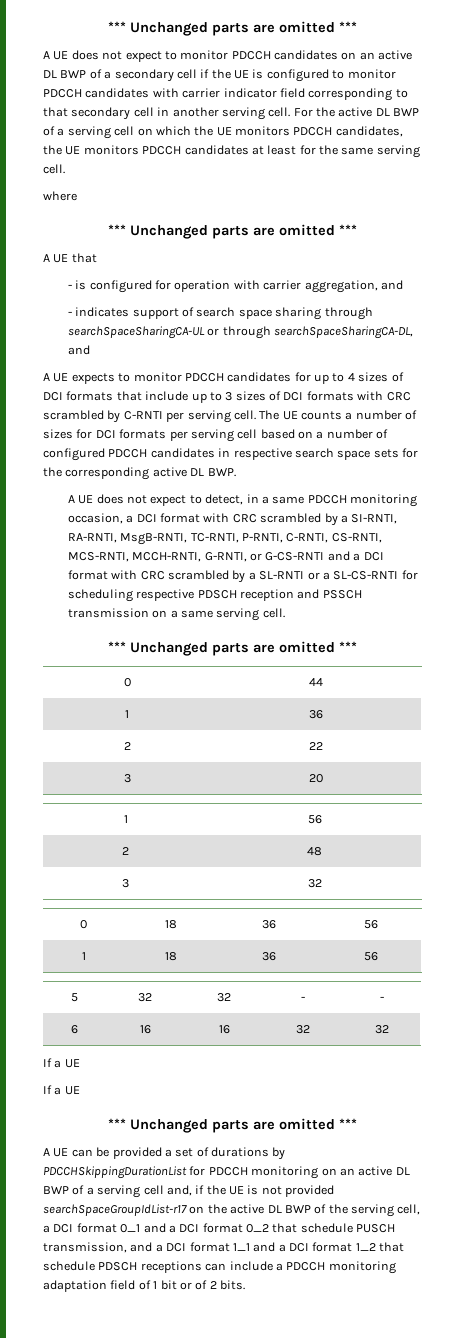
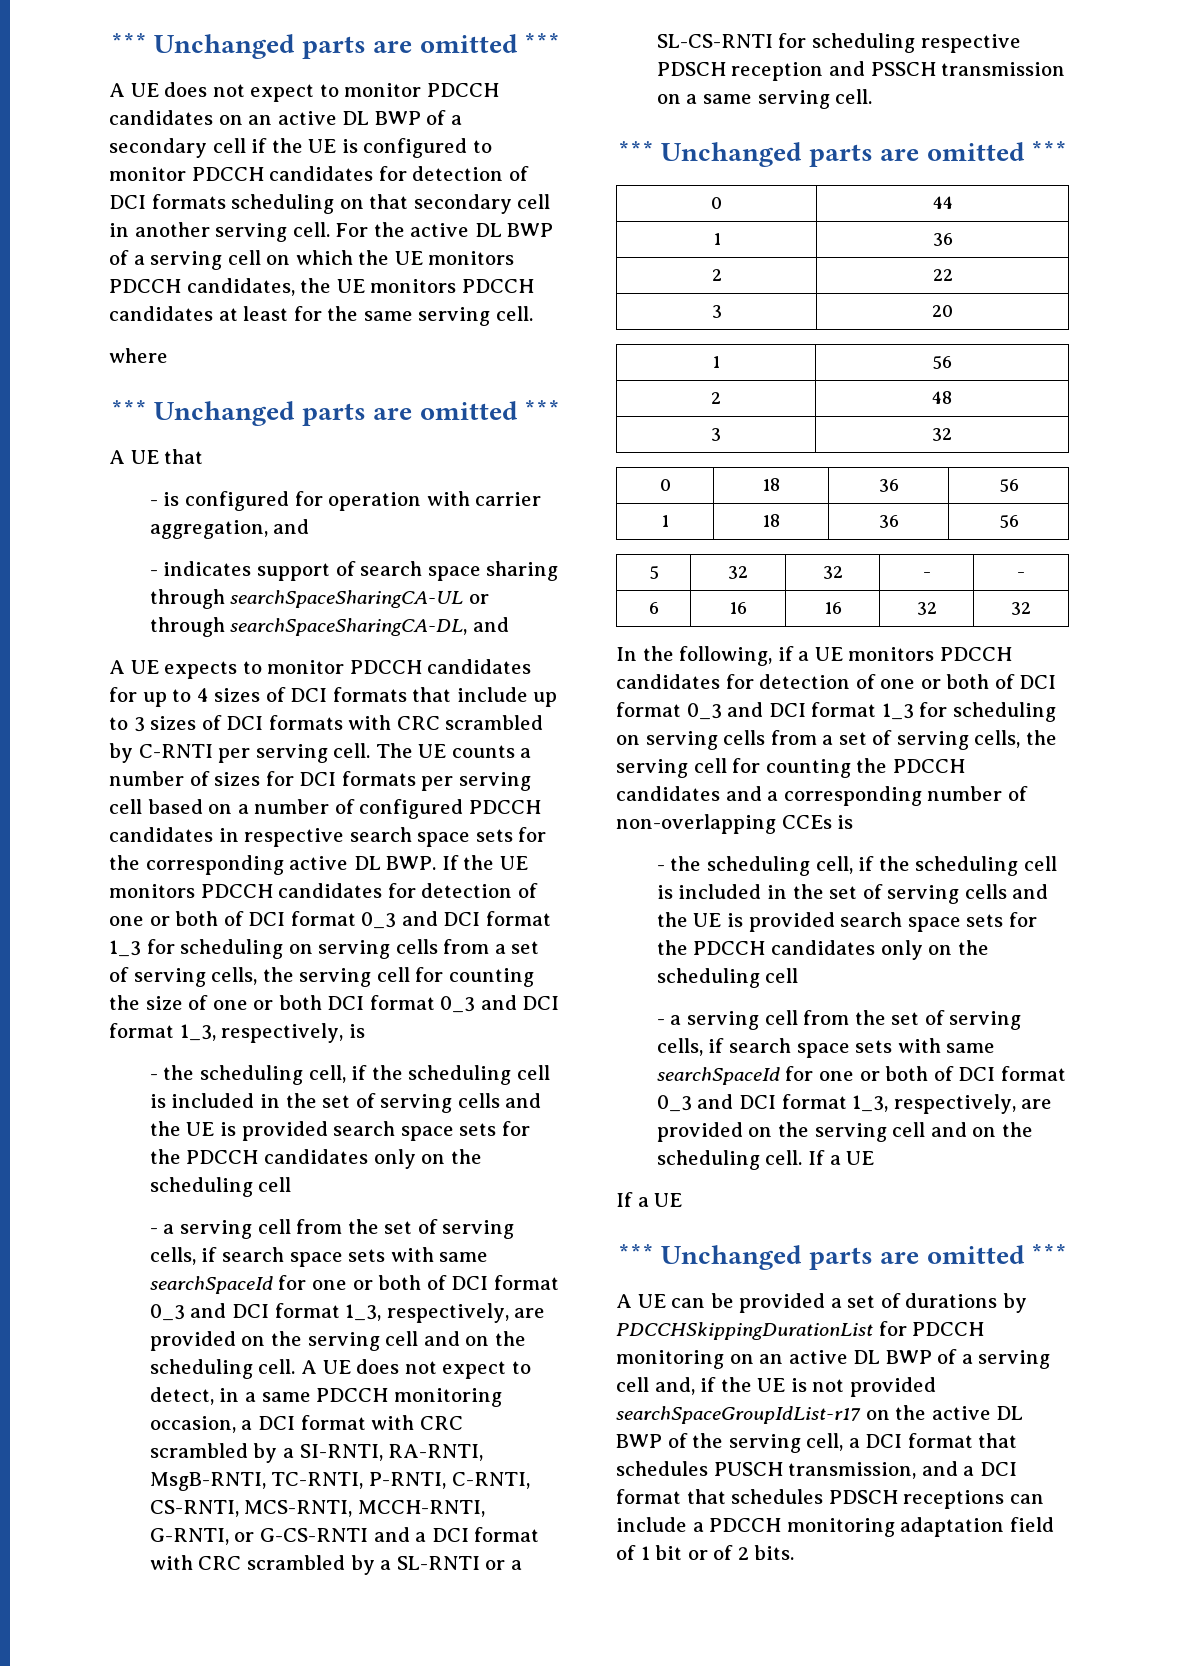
- A UE does not expect to monitor PDCCH candidates on an active DL BWP of a secondary cell if the UE is configured to monitor PDCCH candidates with carrier indicator field corresponding to that secondary cell in another serving cell.
+ A UE does not expect to monitor PDCCH candidates on an active DL BWP of a secondary cell if the UE is configured to monitor PDCCH candidates for detection of DCI formats scheduling on that secondary cell in another serving cell.
- The UE counts a number of sizes for DCI formats per serving cell based on a number of configured PDCCH candidates in respective search space sets for the corresponding active DL BWP.
- A UE does not expect to detect, in a same PDCCH monitoring occasion, a DCI format with CRC scrambled by a SI-RNTI, RA-RNTI, MsgB-RNTI, TC-RNTI, P-RNTI, C-RNTI, CS-RNTI, MCS-RNTI, MCCH-RNTI, G-RNTI, or G-CS-RNTI and a DCI format with CRC scrambled by a SL-RNTI or a SL-CS-RNTI for scheduling respective PDSCH reception and PSSCH transmission on a same serving cell.
+ The UE counts a number of sizes for DCI formats per serving cell based on a number of configured PDCCH candidates in respective search space sets for the corresponding active DL BWP. If the UE monitors PDCCH candidates for detection of one or both of DCI format 0_3 and DCI format 1_3 for scheduling on serving cells from a set of serving cells, the serving cell for counting the size of one or both DCI format 0_3 and DCI format 1_3, respectively, is
+ - the scheduling cell, if the scheduling cell is included in the set of serving cells and the UE is provided search space sets for the PDCCH candidates only on the scheduling cell
+ - a serving cell from the set of serving cells, if search space sets with same searchSpaceId for one or both of DCI format 0_3 and DCI format 1_3, respectively, are provided on the serving cell and on the scheduling cell. A UE does not expect to detect, in a same PDCCH monitoring occasion, a DCI format with CRC scrambled by a SI-RNTI, RA-RNTI, MsgB-RNTI, TC-RNTI, P-RNTI, C-RNTI, CS-RNTI, MCS-RNTI, MCCH-RNTI, G-RNTI, or G-CS-RNTI and a DCI format with CRC scrambled by a SL-RNTI or a SL-CS-RNTI for scheduling respective PDSCH reception and PSSCH transmission on a same serving cell.
+ In the following, if a UE monitors PDCCH candidates for detection of one or both of DCI format 0_3 and DCI format 1_3 for scheduling on serving cells from a set of serving cells, the serving cell for counting the PDCCH candidates and a corresponding number of non-overlapping CCEs is
+ - the scheduling cell, if the scheduling cell is included in the set of serving cells and the UE is provided search space sets for the PDCCH candidates only on the scheduling cell
+ - a serving cell from the set of serving cells, if search space sets with same searchSpaceId for one or both of DCI format 0_3 and DCI format 1_3, respectively, are provided on the serving cell and on the scheduling cell.
- A UE can be provided a set of durations by PDCCHSkippingDurationList for PDCCH monitoring on an active DL BWP of a serving cell and, if the UE is not provided searchSpaceGroupIdList-r17 on the active DL BWP of the serving cell, a DCI format 0_1 and a DCI format 0_2 that schedule PUSCH transmission, and a DCI format 1_1 and a DCI format 1_2 that schedule PDSCH receptions can include a PDCCH monitoring adaptation field of 1 bit or of 2 bits.
+ A UE can be provided a set of durations by PDCCHSkippingDurationList for PDCCH monitoring on an active DL BWP of a serving cell and, if the UE is not provided searchSpaceGroupIdList-r17 on the active DL BWP of the serving cell, a DCI format that schedules PUSCH transmission, and a DCI format that schedules PDSCH receptions can include a PDCCH monitoring adaptation field of 1 bit or of 2 bits.

